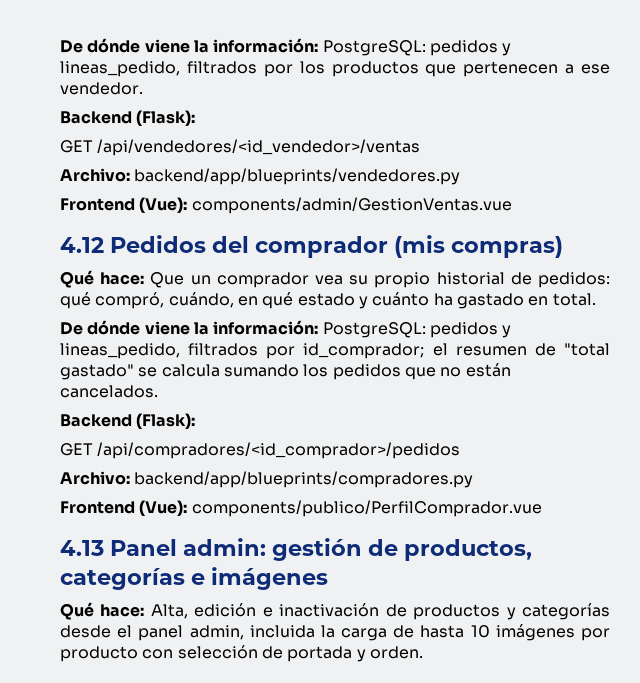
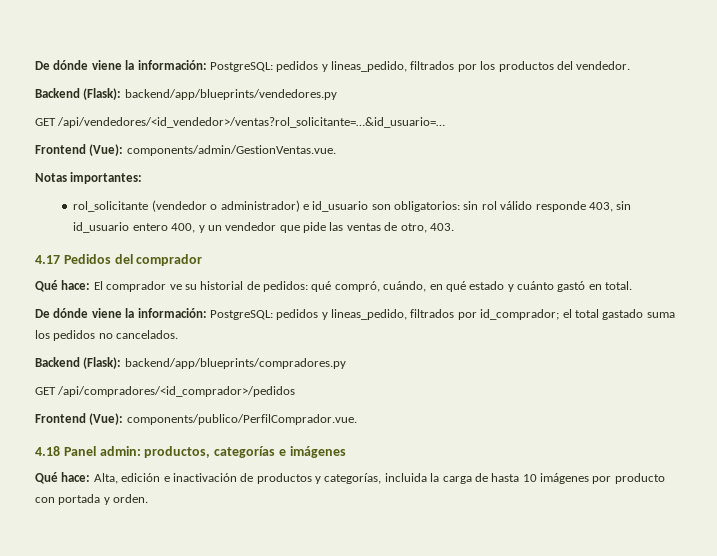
- De dónde viene la información: PostgreSQL: pedidos y lineas_pedido, filtrados por los productos que pertenecen a ese vendedor.
- Backend (Flask):
- GET /api/vendedores/<id_vendedor>/ventas
- Archivo: backend/app/blueprints/vendedores.py
- Frontend (Vue): components/admin/GestionVentas.vue
- 4.12 Pedidos del comprador (mis compras)
- Qué hace: Que un comprador vea su propio historial de pedidos: qué compró, cuándo, en qué estado y cuánto ha gastado en total.
+ De dónde viene la información: PostgreSQL: pedidos y lineas_pedido, filtrados por los productos del vendedor.
+ Backend (Flask): backend/app/blueprints/vendedores.py
+ GET /api/vendedores/<id_vendedor>/ventas?rol_solicitante=…&id_usuario=…
+ Frontend (Vue): components/admin/GestionVentas.vue.
+ Notas importantes:
+ rol_solicitante (vendedor o administrador) e id_usuario son obligatorios: sin rol válido responde 403, sin id_usuario entero 400, y un vendedor que pide las ventas de otro, 403.
+ 4.17 Pedidos del comprador
+ Qué hace: El comprador ve su historial de pedidos: qué compró, cuándo, en qué estado y cuánto gastó en total.
- De dónde viene la información: PostgreSQL: pedidos y lineas_pedido, filtrados por id_comprador; el resumen de "total gastado" se calcula sumando los pedidos que no están cancelados.
- Backend (Flask):
+ De dónde viene la información: PostgreSQL: pedidos y lineas_pedido, filtrados por id_comprador; el total gastado suma los pedidos no cancelados.
+ Backend (Flask): backend/app/blueprints/compradores.py
- Archivo: backend/app/blueprints/compradores.py
- Frontend (Vue): components/publico/PerfilComprador.vue
- 4.13 Panel admin: gestión de productos, categorías e imágenes
+ Frontend (Vue): components/publico/PerfilComprador.vue.
+ 4.18 Panel admin: productos, categorías e imágenes
- Qué hace: Alta, edición e inactivación de productos y categorías desde el panel admin, incluida la carga de hasta 10 imágenes por producto con selección de portada y orden.
+ Qué hace: Alta, edición e inactivación de productos y categorías, incluida la carga de hasta 10 imágenes por producto con portada y orden.

